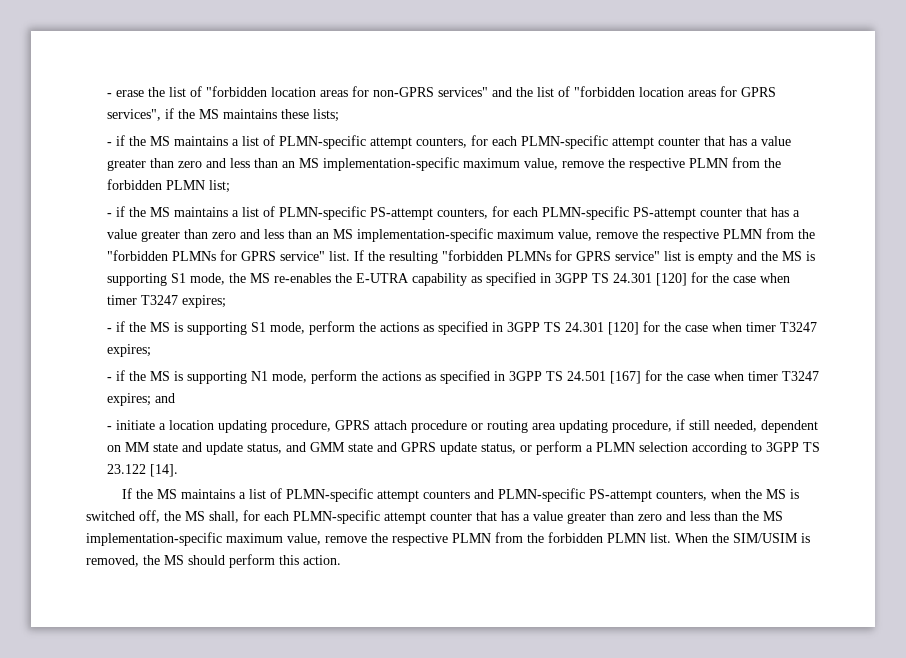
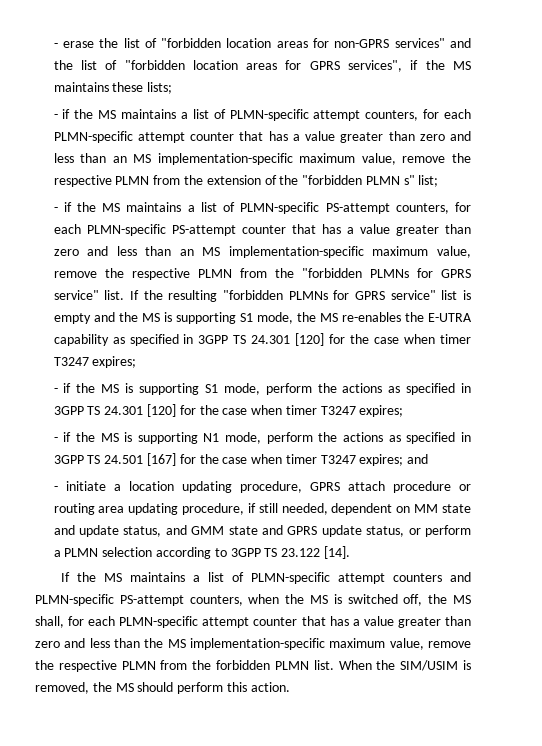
- - if the MS maintains a list of PLMN-specific attempt counters, for each PLMN-specific attempt counter that has a value greater than zero and less than an MS implementation-specific maximum value, remove the respective PLMN from the forbidden PLMN list;
+ - if the MS maintains a list of PLMN-specific attempt counters, for each PLMN-specific attempt counter that has a value greater than zero and less than an MS implementation-specific maximum value, remove the respective PLMN from the extension of the "forbidden PLMN s" list;

